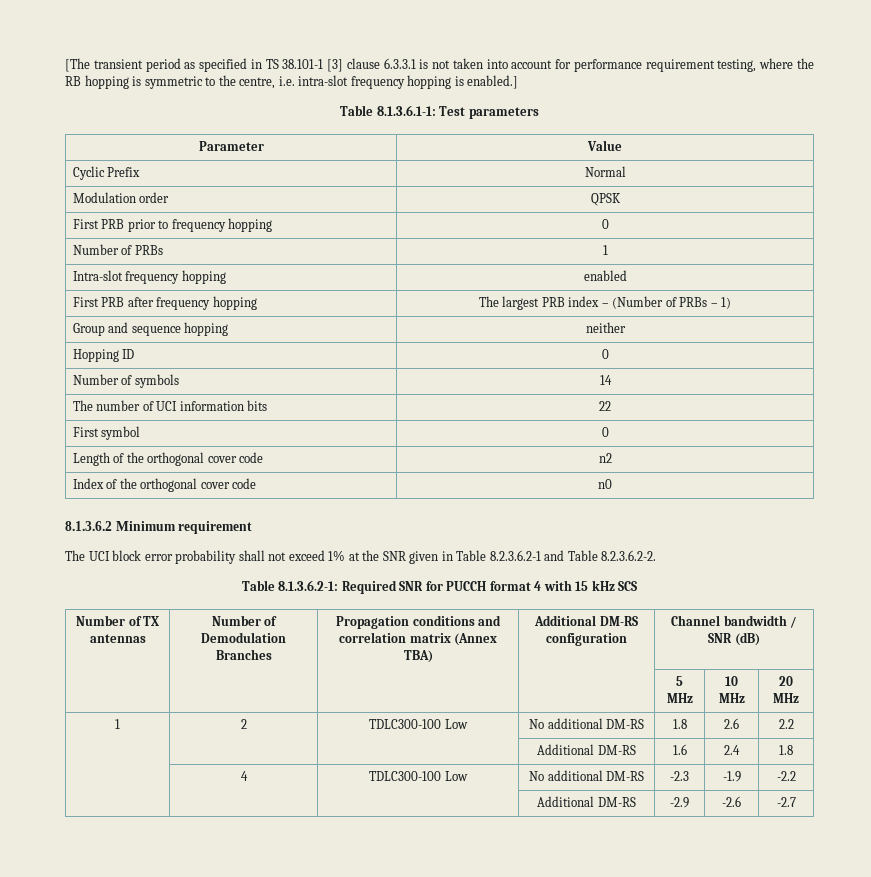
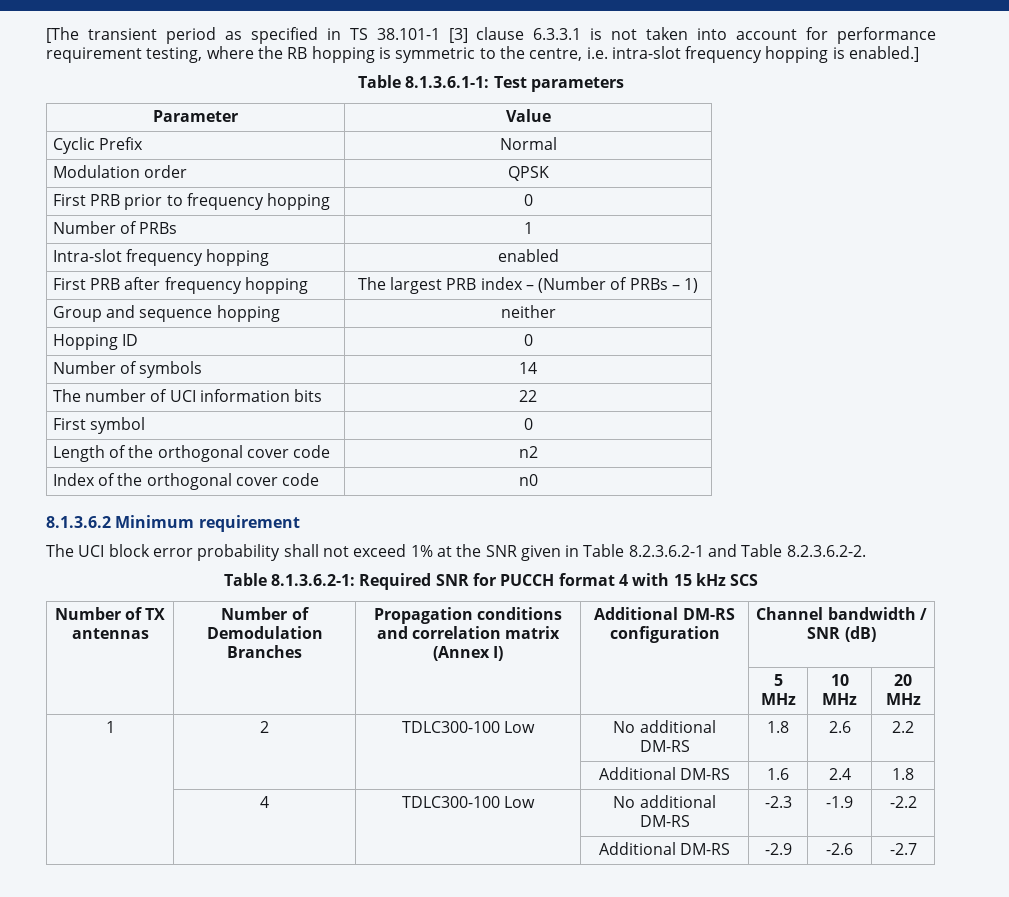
- Number of TX antennas | Number of Demodulation Branches | Propagation conditions and correlation matrix (Annex TBA) | Additional DM-RS configuration | Channel bandwidth / SNR (dB)
+ Number of TX antennas | Number of Demodulation Branches | Propagation conditions and correlation matrix (Annex I) | Additional DM-RS configuration | Channel bandwidth / SNR (dB)

